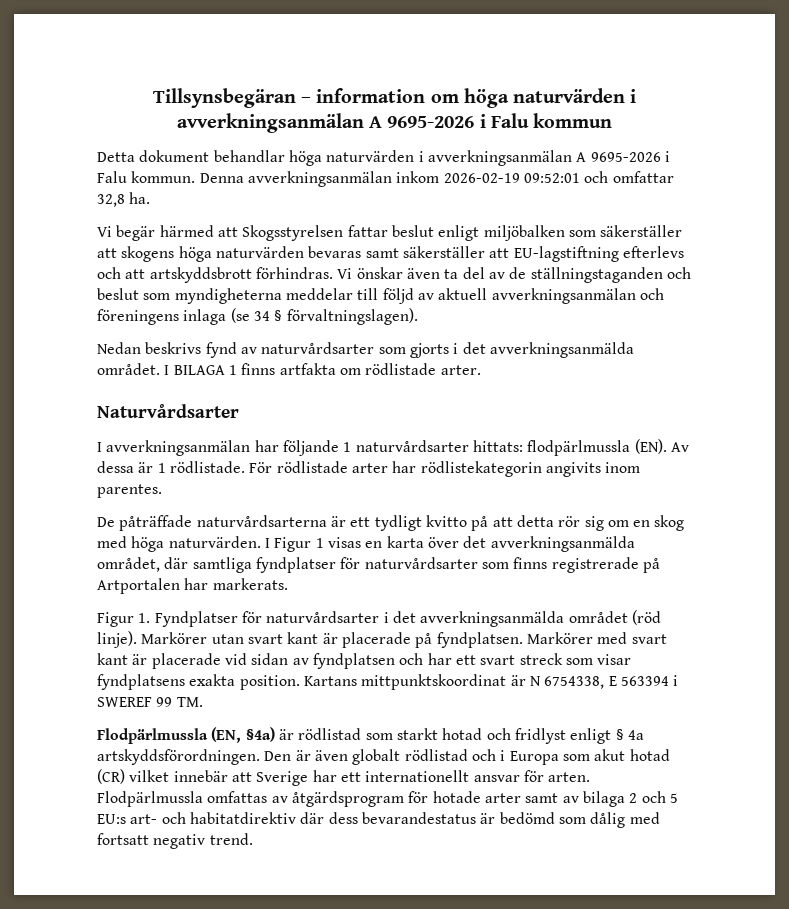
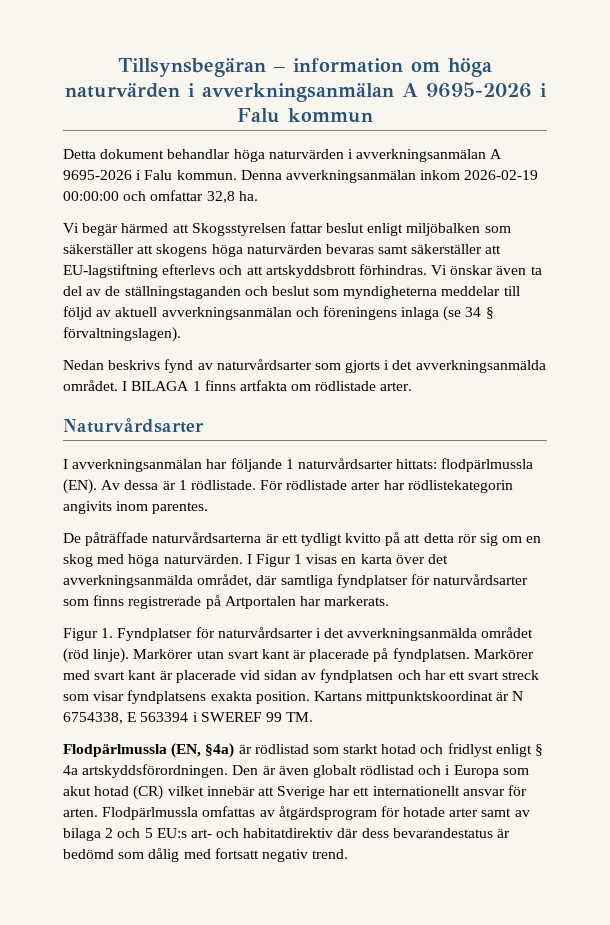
- Denna avverkningsanmälan inkom 2026-02-19 09:52:01 och omfattar 32,8 ha.
+ Denna avverkningsanmälan inkom 2026-02-19 00:00:00 och omfattar 32,8 ha.

